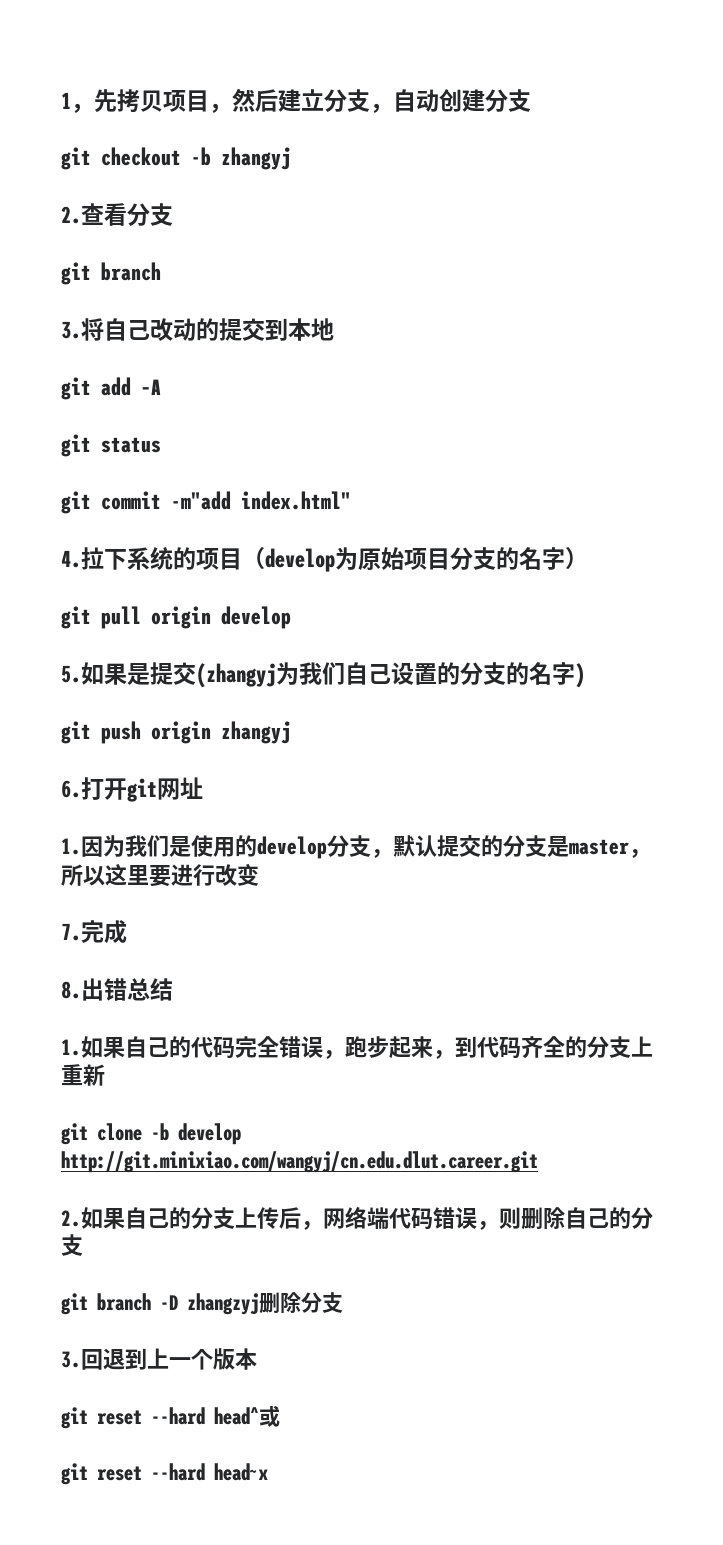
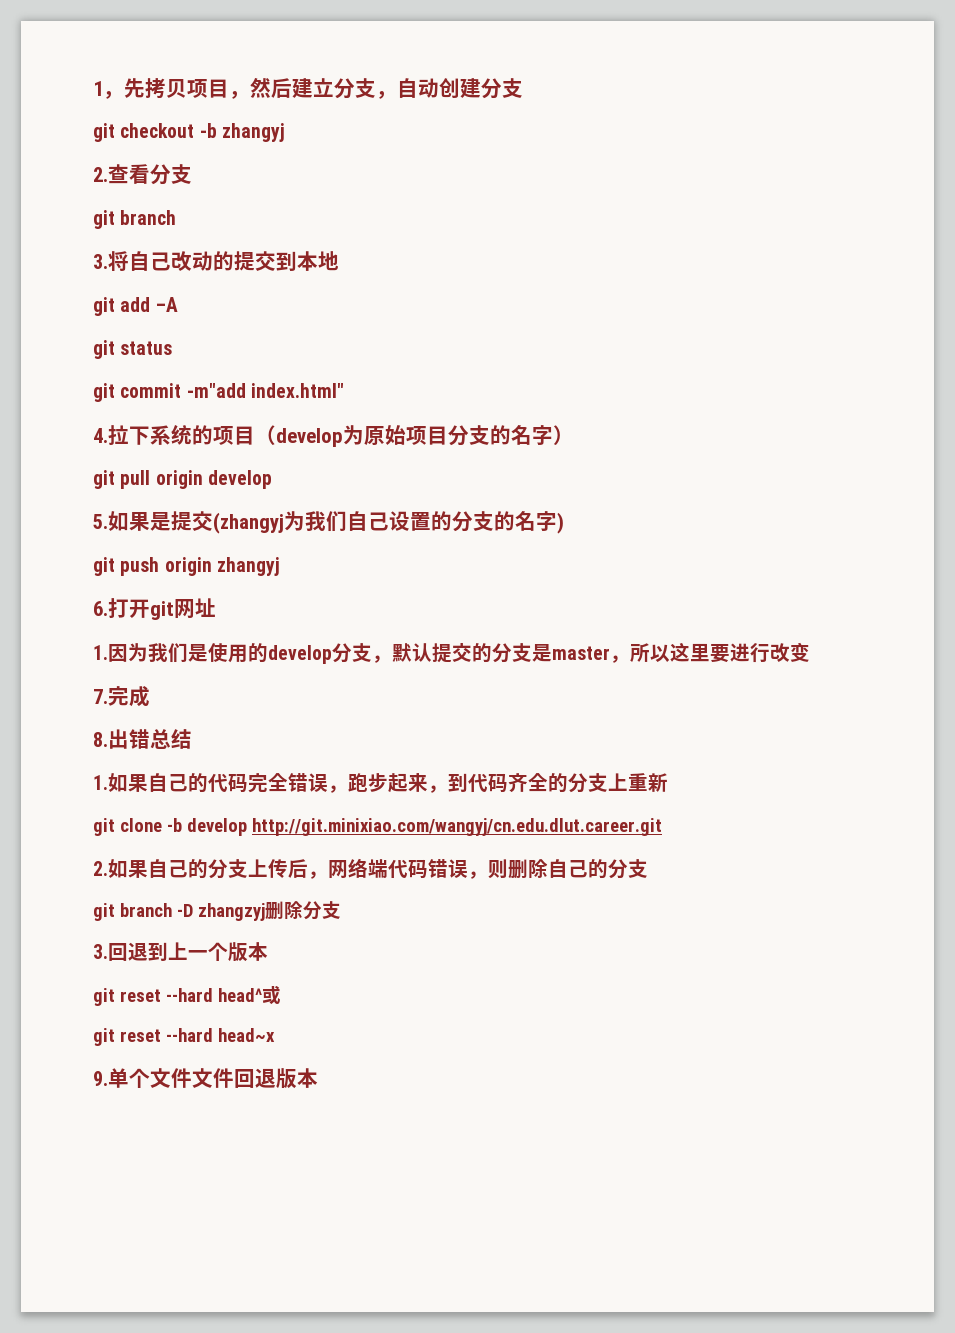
+ 9.单个文件文件回退版本

